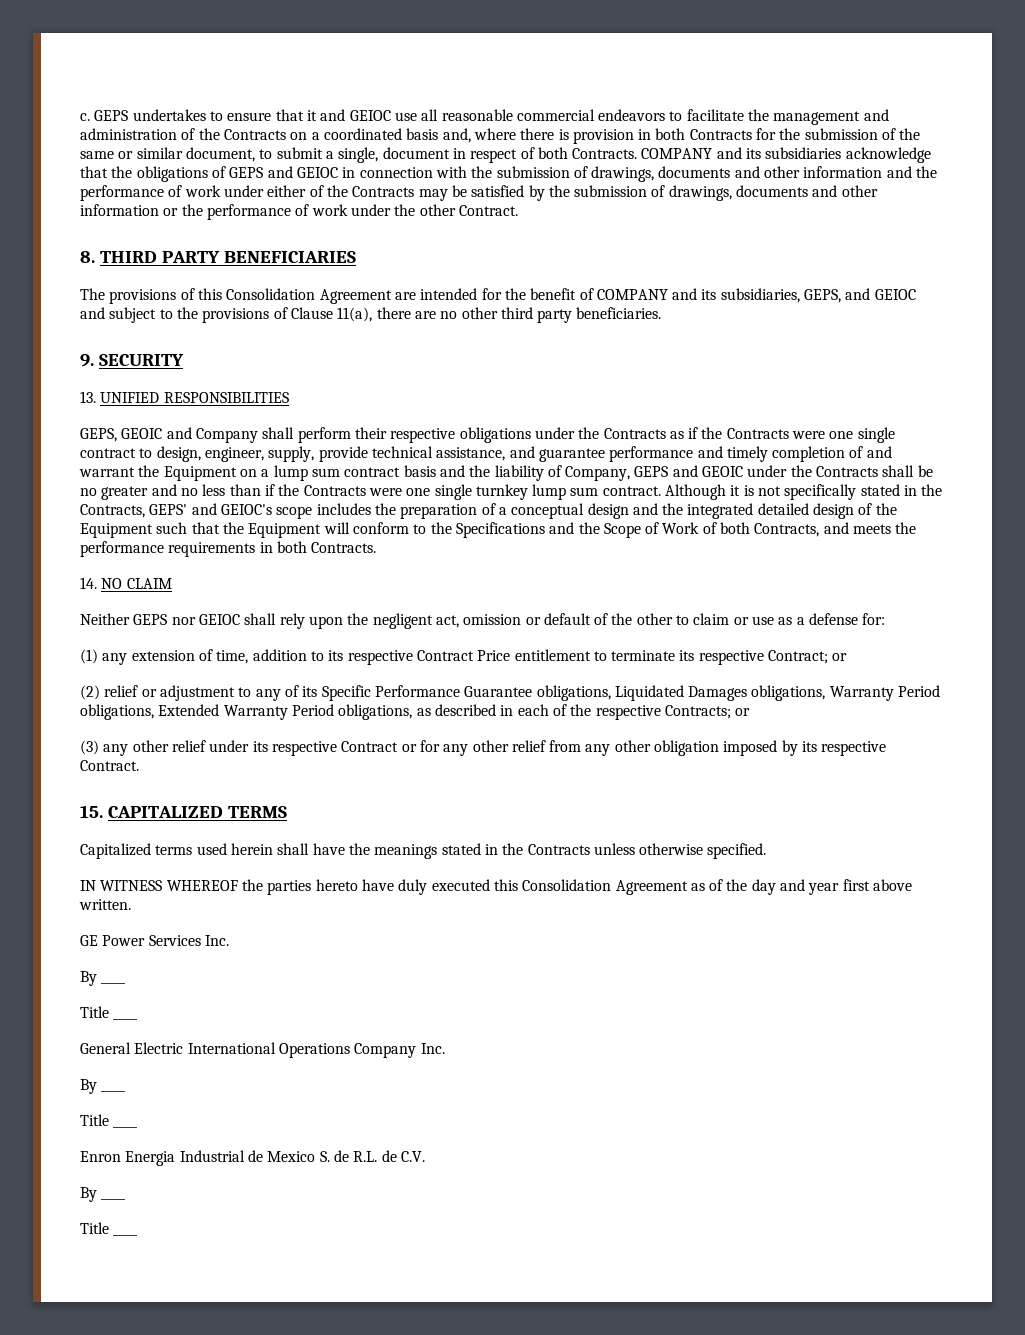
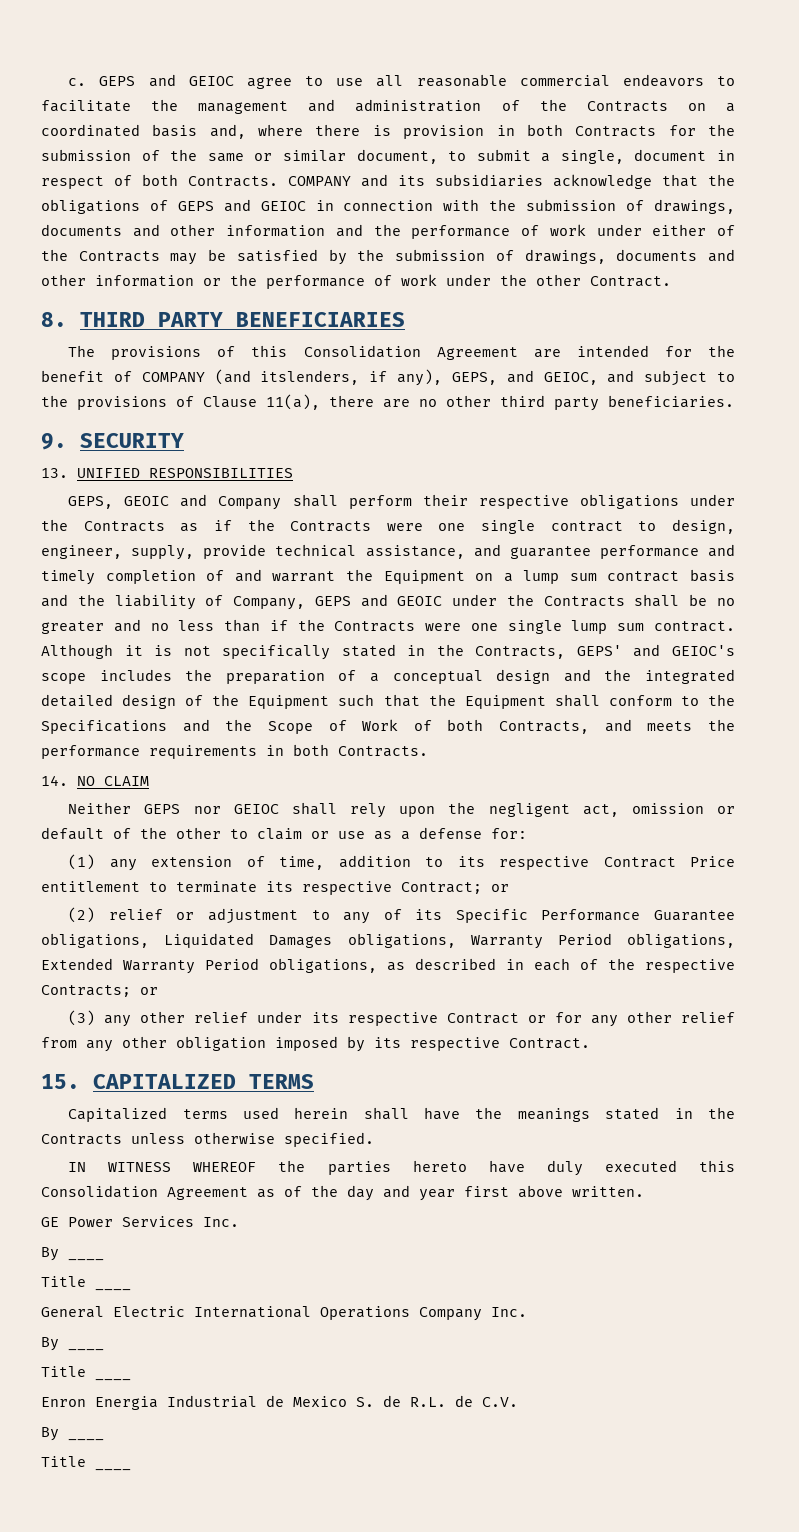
- GEPS undertakes to ensure that it and GEIOC use all reasonable commercial endeavors to facilitate the management and administration of the Contracts on a coordinated basis and, where there is provision in both Contracts for the submission of the same or similar document, to submit a single, document in respect of both Contracts.
+ GEPS and GEIOC agree to use all reasonable commercial endeavors to facilitate the management and administration of the Contracts on a coordinated basis and, where there is provision in both Contracts for the submission of the same or similar document, to submit a single, document in respect of both Contracts.
- The provisions of this Consolidation Agreement are intended for the benefit of COMPANY and its subsidiaries, GEPS, and GEIOC and subject to the provisions of Clause 11(a), there are no other third party beneficiaries.
+ The provisions of this Consolidation Agreement are intended for the benefit of COMPANY (and itslenders, if any), GEPS, and GEIOC, and subject to the provisions of Clause 11(a), there are no other third party beneficiaries.
- GEPS, GEOIC and Company shall perform their respective obligations under the Contracts as if the Contracts were one single contract to design, engineer, supply, provide technical assistance, and guarantee performance and timely completion of and warrant the Equipment on a lump sum contract basis and the liability of Company, GEPS and GEOIC under the Contracts shall be no greater and no less than if the Contracts were one single turnkey lump sum contract.
+ GEPS, GEOIC and Company shall perform their respective obligations under the Contracts as if the Contracts were one single contract to design, engineer, supply, provide technical assistance, and guarantee performance and timely completion of and warrant the Equipment on a lump sum contract basis and the liability of Company, GEPS and GEOIC under the Contracts shall be no greater and no less than if the Contracts were one single lump sum contract.
- Although it is not specifically stated in the Contracts, GEPS' and GEIOC's scope includes the preparation of a conceptual design and the integrated detailed design of the Equipment such that the Equipment will conform to the Specifications and the Scope of Work of both Contracts, and meets the performance requirements in both Contracts.
+ Although it is not specifically stated in the Contracts, GEPS' and GEIOC's scope includes the preparation of a conceptual design and the integrated detailed design of the Equipment such that the Equipment shall conform to the Specifications and the Scope of Work of both Contracts, and meets the performance requirements in both Contracts.

